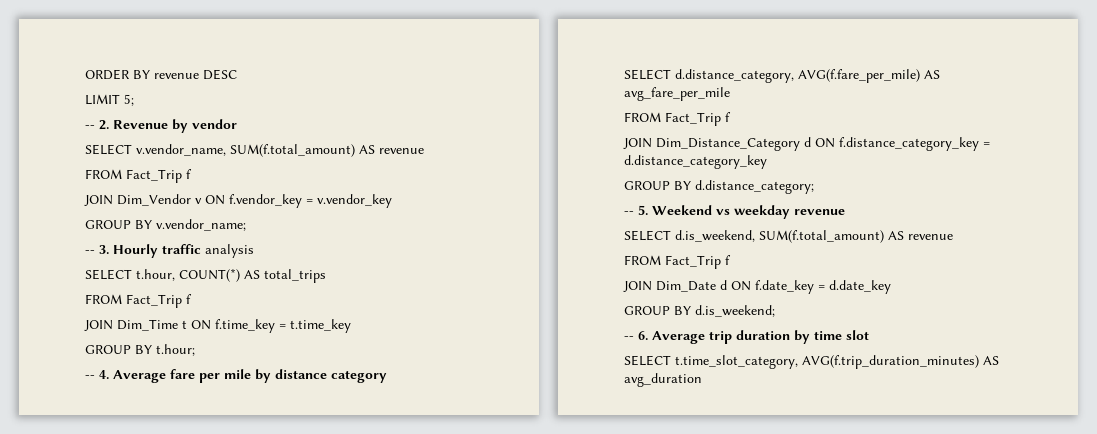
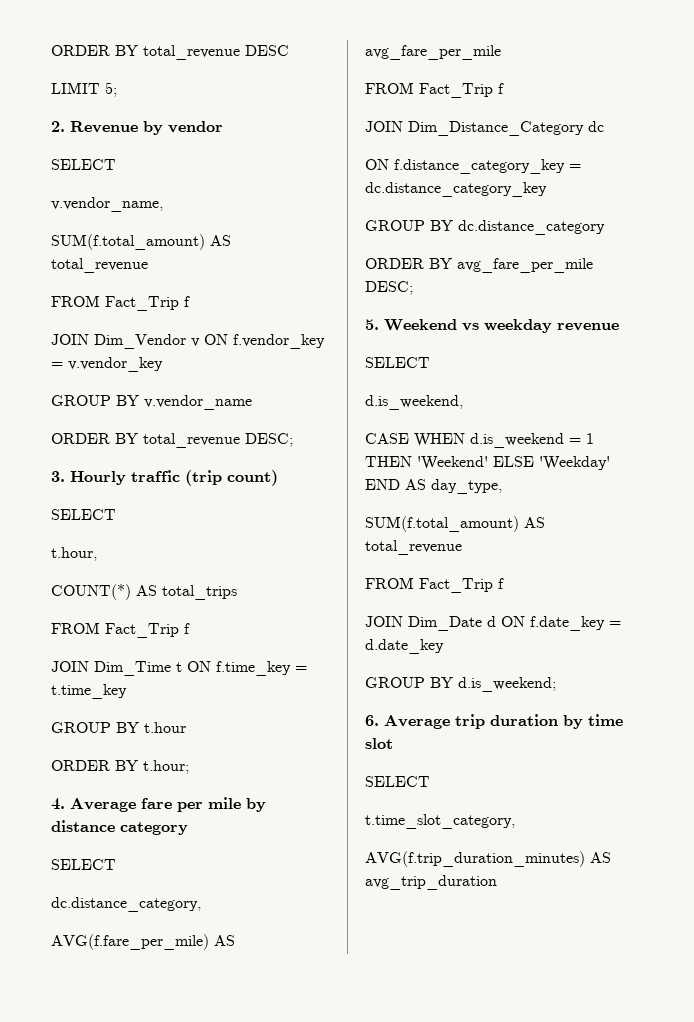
- ORDER BY revenue DESC
+ ORDER BY total_revenue DESC
- -- 2. Revenue by vendor
- SELECT v.vendor_name, SUM(f.total_amount) AS revenue
+ 2. Revenue by vendor
+ SELECT
+ v.vendor_name,
+ SUM(f.total_amount) AS total_revenue
- GROUP BY v.vendor_name;
- -- 3. Hourly traffic analysis
- SELECT t.hour, COUNT(*) AS total_trips
+ GROUP BY v.vendor_name
+ ORDER BY total_revenue DESC;
+ 3. Hourly traffic (trip count)
+ SELECT
+ t.hour,
+ COUNT(*) AS total_trips
- GROUP BY t.hour;
+ GROUP BY t.hour
+ ORDER BY t.hour;
- -- 4. Average fare per mile by distance category
- SELECT d.distance_category, AVG(f.fare_per_mile) AS avg_fare_per_mile
+ 4. Average fare per mile by distance category
+ SELECT
+ dc.distance_category,
+ AVG(f.fare_per_mile) AS avg_fare_per_mile
- JOIN Dim_Distance_Category d ON f.distance_category_key = d.distance_category_key
- GROUP BY d.distance_category;
- -- 5. Weekend vs weekday revenue
- SELECT d.is_weekend, SUM(f.total_amount) AS revenue
+ JOIN Dim_Distance_Category dc
+ ON f.distance_category_key = dc.distance_category_key
+ GROUP BY dc.distance_category
+ ORDER BY avg_fare_per_mile DESC;
+ 5. Weekend vs weekday revenue
+ SELECT
+ d.is_weekend,
+ CASE WHEN d.is_weekend = 1 THEN 'Weekend' ELSE 'Weekday' END AS day_type,
+ SUM(f.total_amount) AS total_revenue
- -- 6. Average trip duration by time slot
- SELECT t.time_slot_category, AVG(f.trip_duration_minutes) AS avg_duration
+ 6. Average trip duration by time slot
+ SELECT
+ t.time_slot_category,
+ AVG(f.trip_duration_minutes) AS avg_trip_duration

